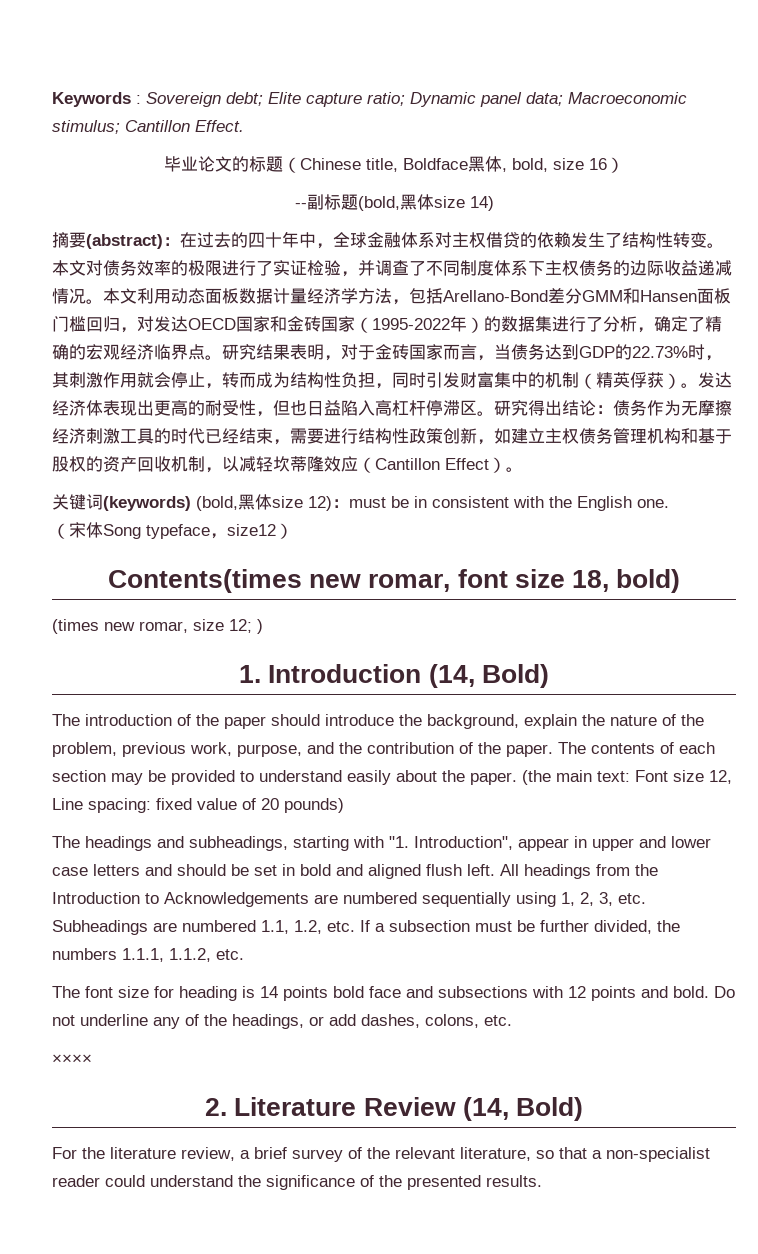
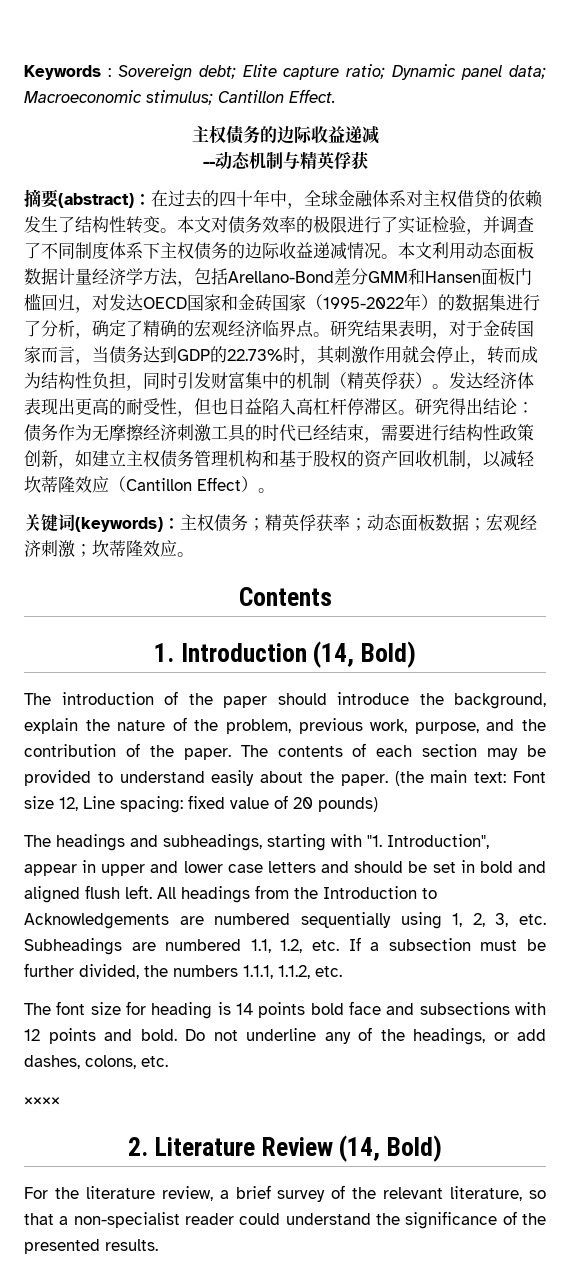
  Keywords : Sovereign debt; Elite capture ratio; Dynamic panel data; Macroeconomic stimulus; Cantillon Effect.
- 毕业论文的标题（Chinese title, Boldface黑体, bold, size 16）
- --副标题(bold,黑体size 14)
+ 主权债务的边际收益递减
+ --动态机制与精英俘获
- 关键词(keywords) (bold,黑体size 12)：must be in consistent with the English one.
- （宋体Song typeface，size12）
- Contents(times new romar, font size 18, bold)
- (times new romar, size 12; )
+ 关键词(keywords)：主权债务；精英俘获率；动态面板数据；宏观经济刺激；坎蒂隆效应。
+ Contents

